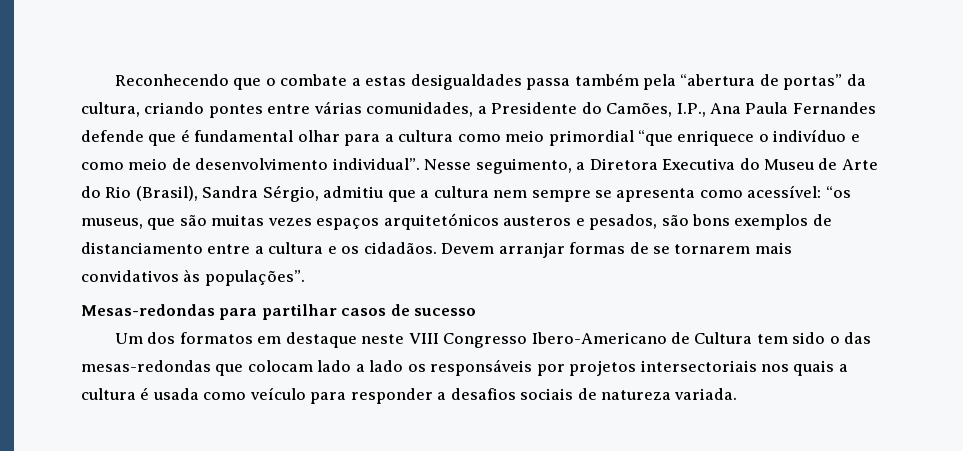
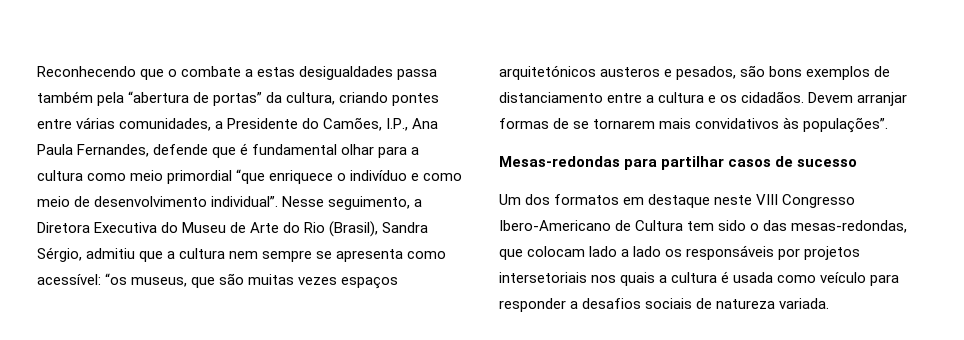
- Reconhecendo que o combate a estas desigualdades passa também pela “abertura de portas” da cultura, criando pontes entre várias comunidades, a Presidente do Camões, I.P., Ana Paula Fernandes defende que é fundamental olhar para a cultura como meio primordial “que enriquece o indivíduo e como meio de desenvolvimento individual”.
+ Reconhecendo que o combate a estas desigualdades passa também pela “abertura de portas” da cultura, criando pontes entre várias comunidades, a Presidente do Camões, I.P., Ana Paula Fernandes, defende que é fundamental olhar para a cultura como meio primordial “que enriquece o indivíduo e como meio de desenvolvimento individual”.
- Um dos formatos em destaque neste VIII Congresso Ibero-Americano de Cultura tem sido o das mesas-redondas que colocam lado a lado os responsáveis por projetos intersectoriais nos quais a cultura é usada como veículo para responder a desafios sociais de natureza variada.
+ Um dos formatos em destaque neste VIII Congresso Ibero-Americano de Cultura tem sido o das mesas-redondas, que colocam lado a lado os responsáveis por projetos intersetoriais nos quais a cultura é usada como veículo para responder a desafios sociais de natureza variada.

